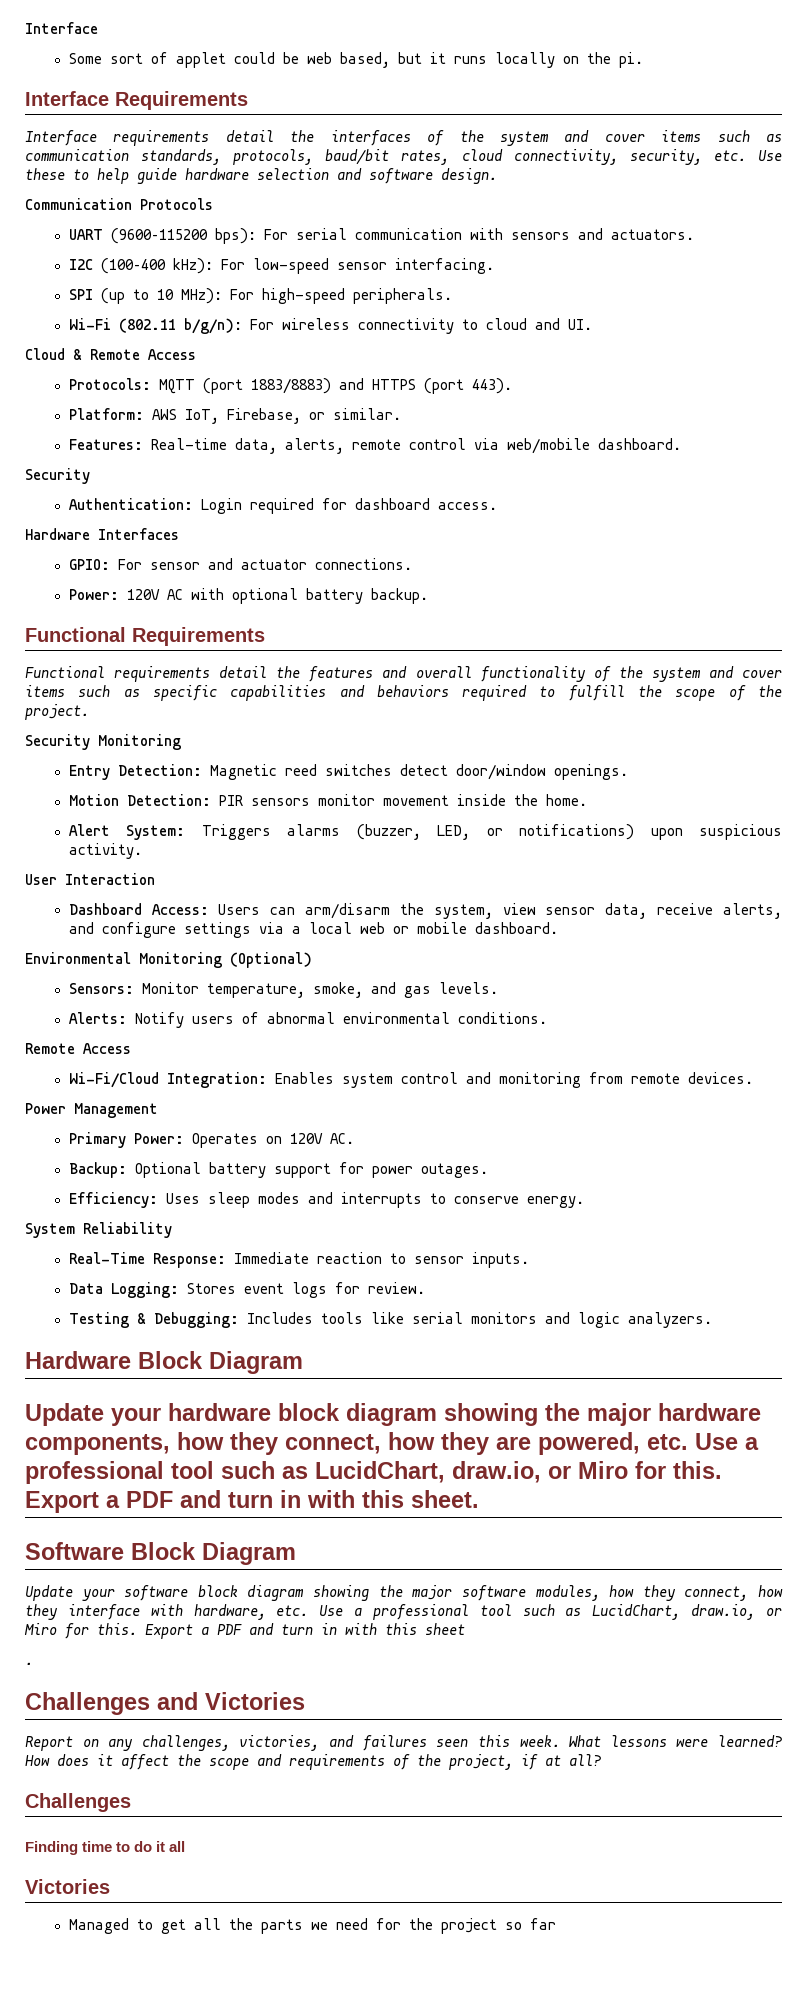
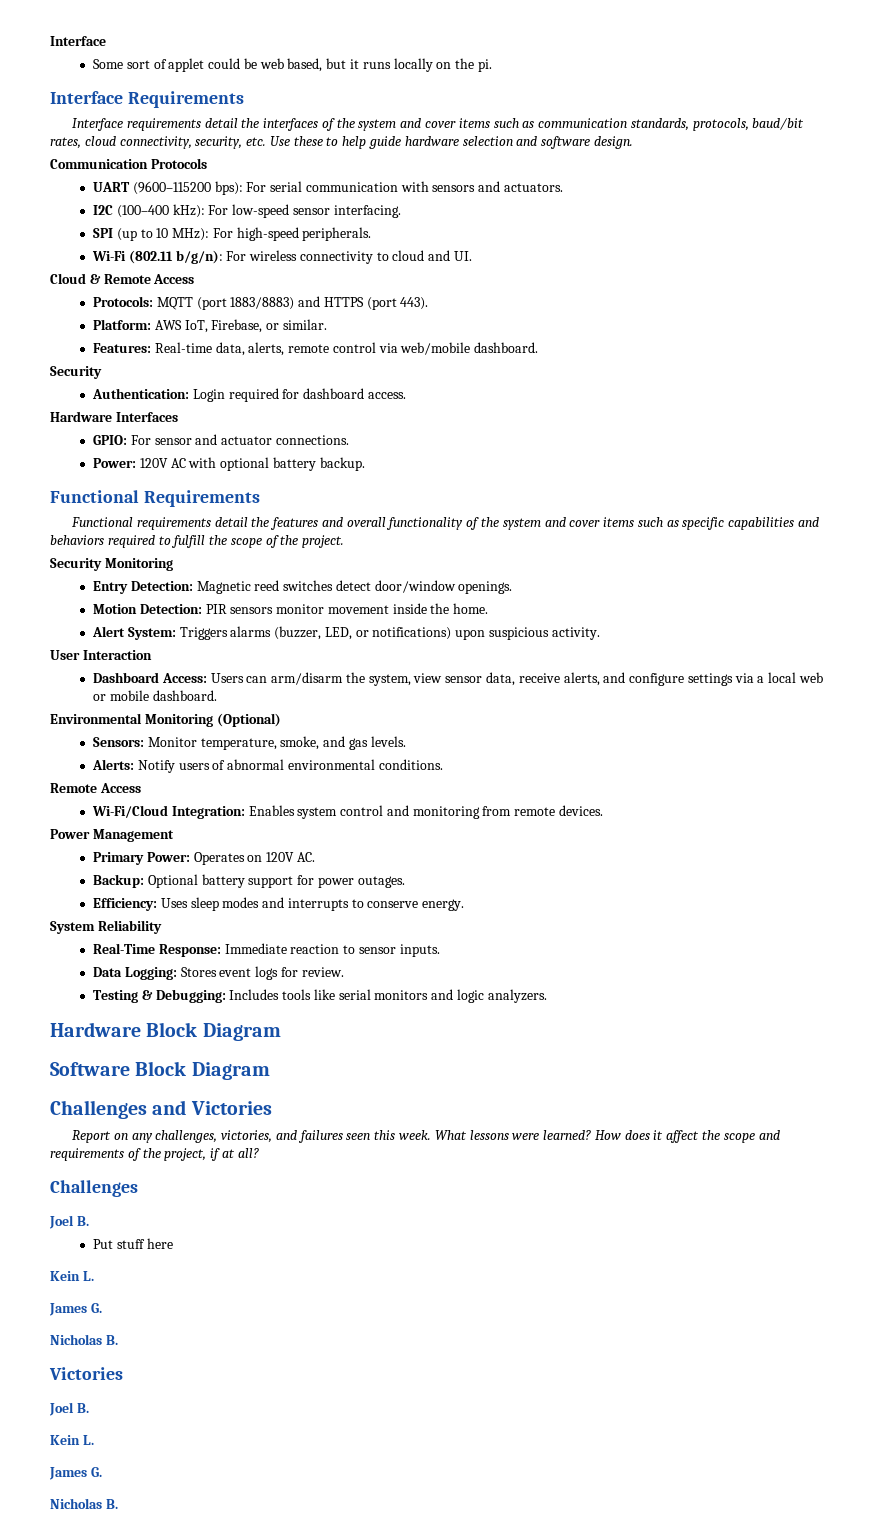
- Update your hardware block diagram showing the major hardware components, how they connect, how they are powered, etc. Use a professional tool such as LucidChart, draw.io, or Miro for this. Export a PDF and turn in with this sheet.
  Software Block Diagram
- Update your software block diagram showing the major software modules, how they connect, how they interface with hardware, etc. Use a professional tool such as LucidChart, draw.io, or Miro for this. Export a PDF and turn in with this sheet
- .
  How does it affect the scope and requirements of the project, if at all?
  Challenges
- Finding time to do it all
+ Joel B.
+ Put stuff here
+ Kein L.
+ James G.
+ Nicholas B.
  Victories
- Managed to get all the parts we need for the project so far
+ Joel B.
+ Kein L.
+ James G.
+ Nicholas B.

